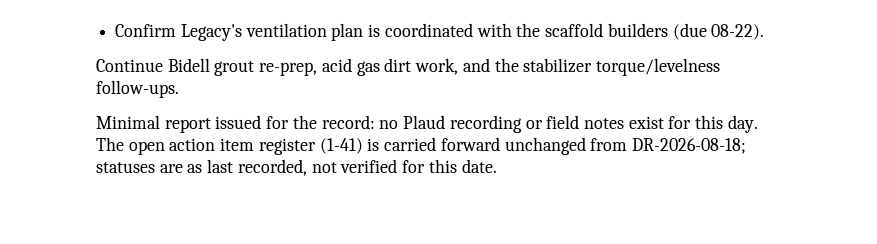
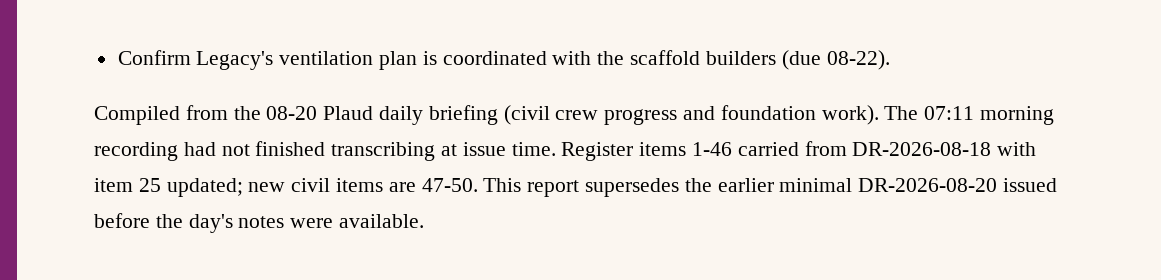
- Continue Bidell grout re-prep, acid gas dirt work, and the stabilizer torque/levelness follow-ups.
- Minimal report issued for the record: no Plaud recording or field notes exist for this day. The open action item register (1-41) is carried forward unchanged from DR-2026-08-18; statuses are as last recorded, not verified for this date.
+ Compiled from the 08-20 Plaud daily briefing (civil crew progress and foundation work). The 07:11 morning recording had not finished transcribing at issue time. Register items 1-46 carried from DR-2026-08-18 with item 25 updated; new civil items are 47-50. This report supersedes the earlier minimal DR-2026-08-20 issued before the day's notes were available.

